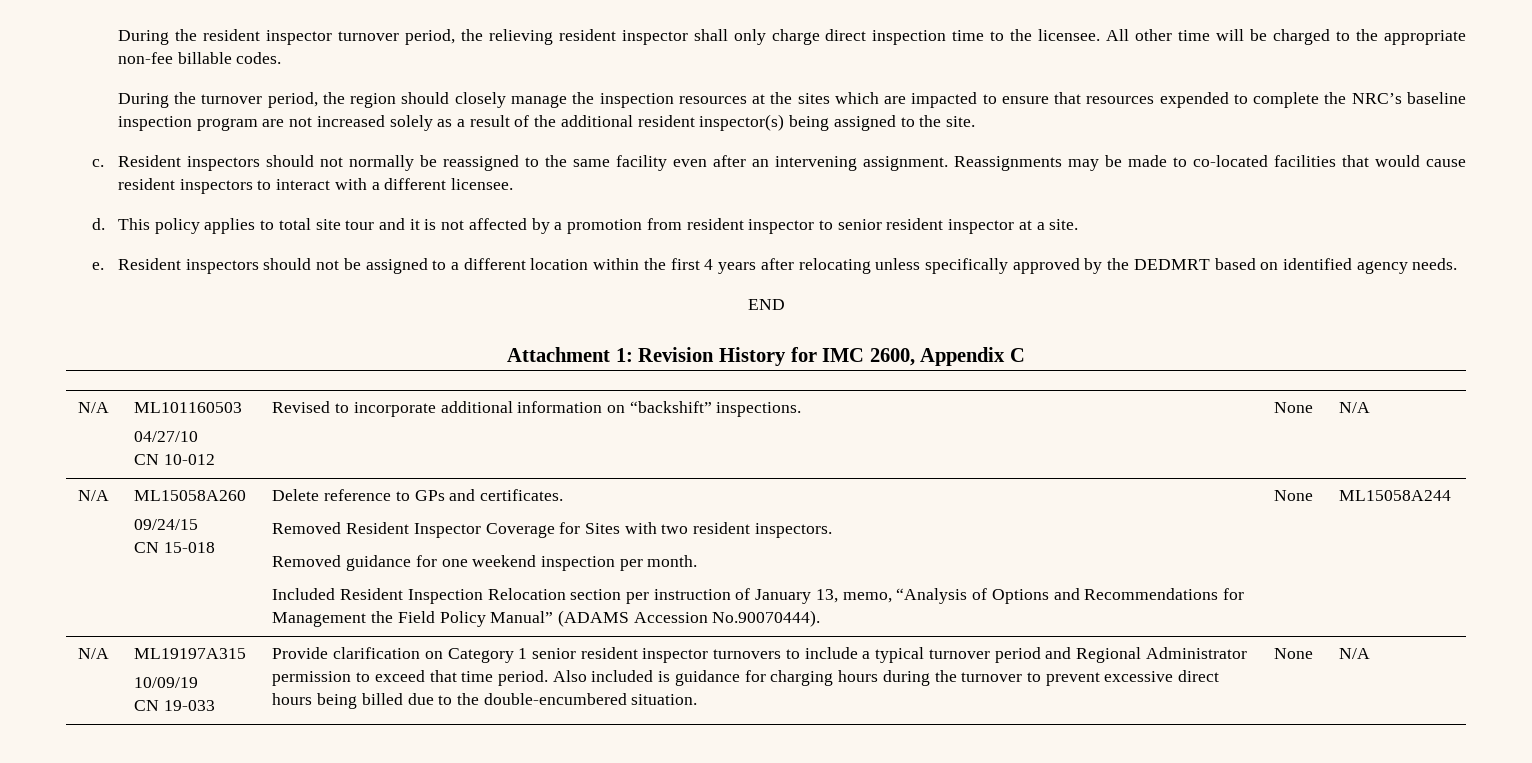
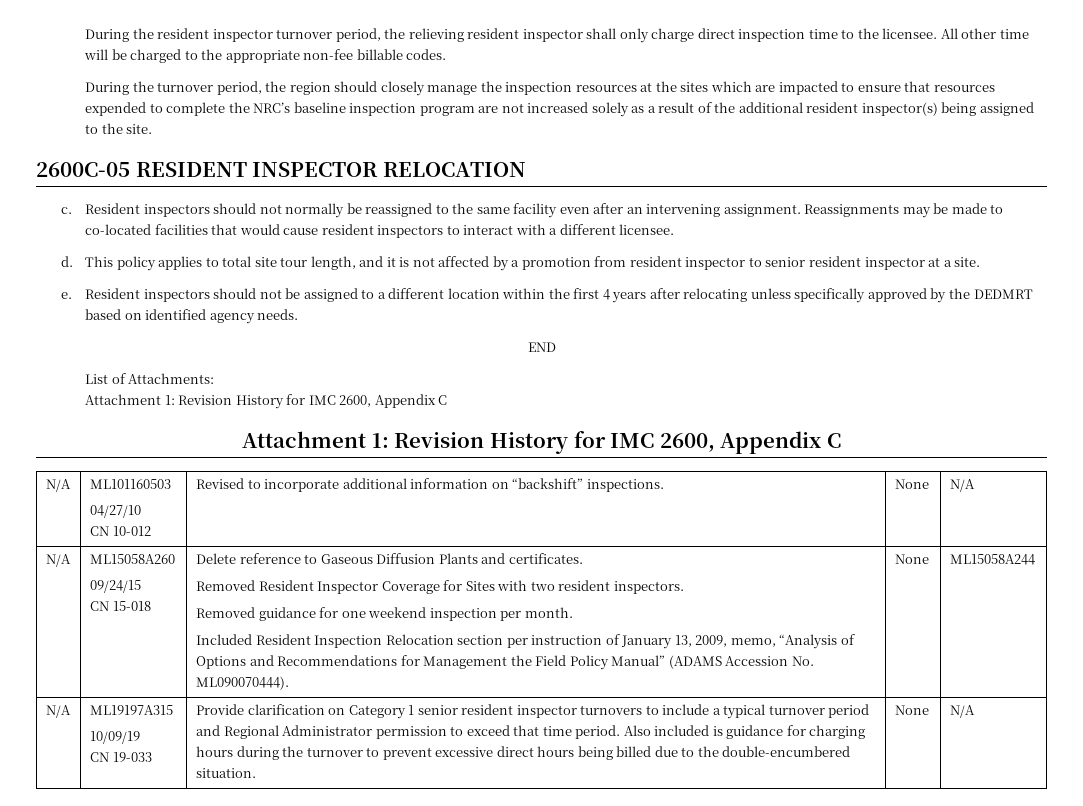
+ 2600C-05 RESIDENT INSPECTOR RELOCATION
- This policy applies to total site tour and it is not affected by a promotion from resident inspector to senior resident inspector at a site.
+ This policy applies to total site tour length, and it is not affected by a promotion from resident inspector to senior resident inspector at a site.
+ List of Attachments:
+ Attachment 1: Revision History for IMC 2600, Appendix C
- Delete reference to GPs and certificates.
+ Delete reference to Gaseous Diffusion Plants and certificates.
- Included Resident Inspection Relocation section per instruction of January 13, memo, “Analysis of Options and Recommendations for Management the Field Policy Manual” (ADAMS Accession No.90070444).
+ Included Resident Inspection Relocation section per instruction of January 13, 2009, memo, “Analysis of Options and Recommendations for Management the Field Policy Manual” (ADAMS Accession No. ML090070444).

